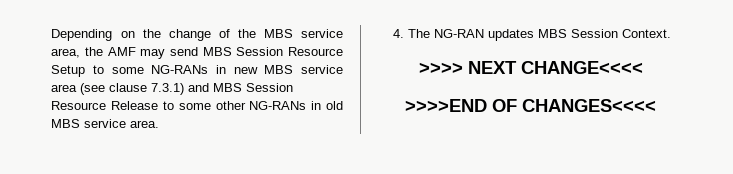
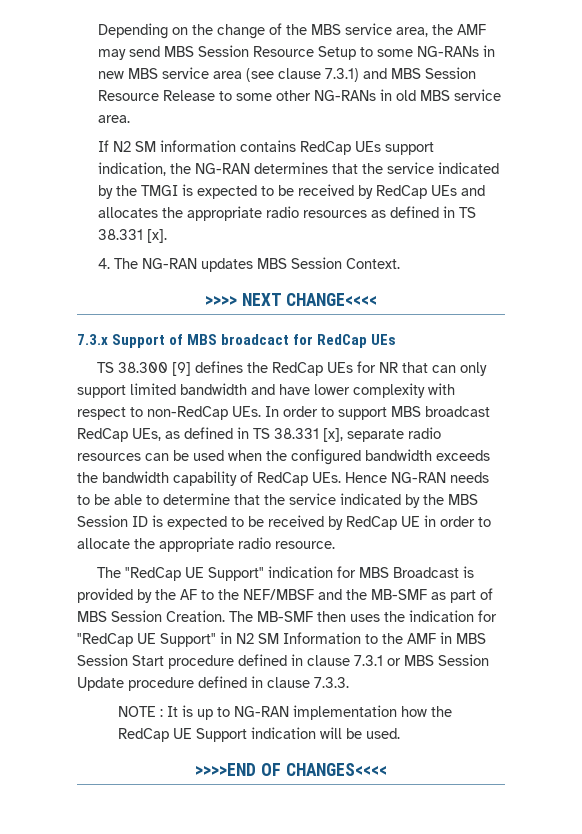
+ If N2 SM information contains RedCap UEs support indication, the NG-RAN determines that the service indicated by the TMGI is expected to be received by RedCap UEs and allocates the appropriate radio resources as defined in TS 38.331 [x].
+ 7.3.x Support of MBS broadcact for RedCap UEs
+ TS 38.300 [9] defines the RedCap UEs for NR that can only support limited bandwidth and have lower complexity with respect to non-RedCap UEs. In order to support MBS broadcast RedCap UEs, as defined in TS 38.331 [x], separate radio resources can be used when the configured bandwidth exceeds the bandwidth capability of RedCap UEs. Hence NG-RAN needs to be able to determine that the service indicated by the MBS Session ID is expected to be received by RedCap UE in order to allocate the appropriate radio resource.
+ The "RedCap UE Support" indication for MBS Broadcast is provided by the AF to the NEF/MBSF and the MB-SMF as part of MBS Session Creation. The MB-SMF then uses the indication for "RedCap UE Support" in N2 SM Information to the AMF in MBS Session Start procedure defined in clause 7.3.1 or MBS Session Update procedure defined in clause 7.3.3.
+ NOTE : It is up to NG-RAN implementation how the RedCap UE Support indication will be used.

